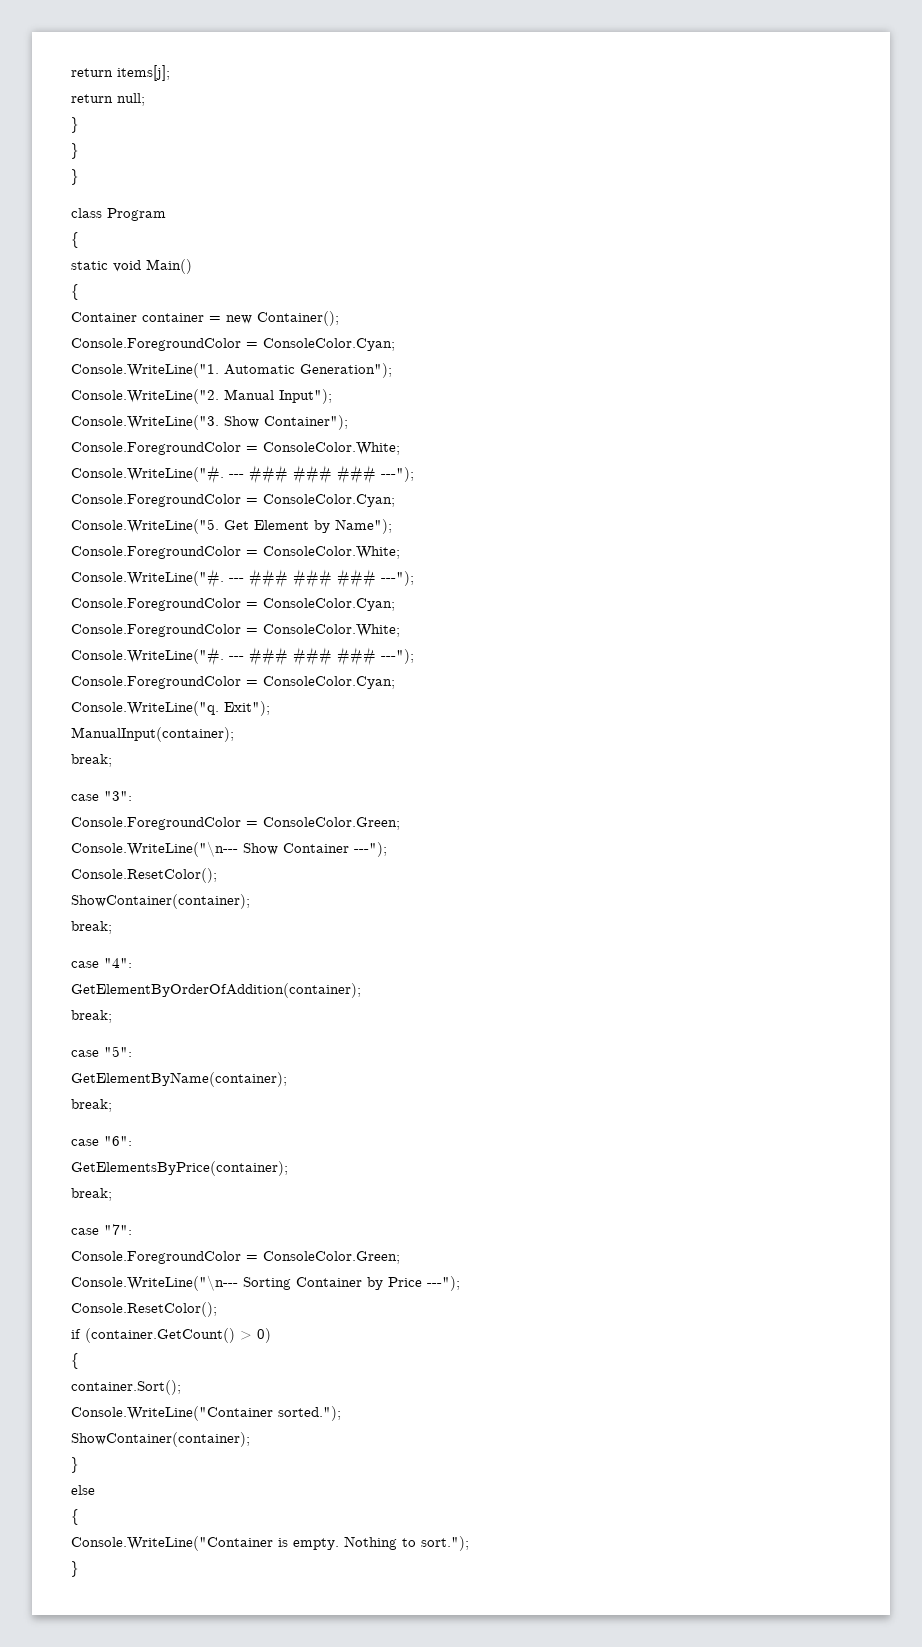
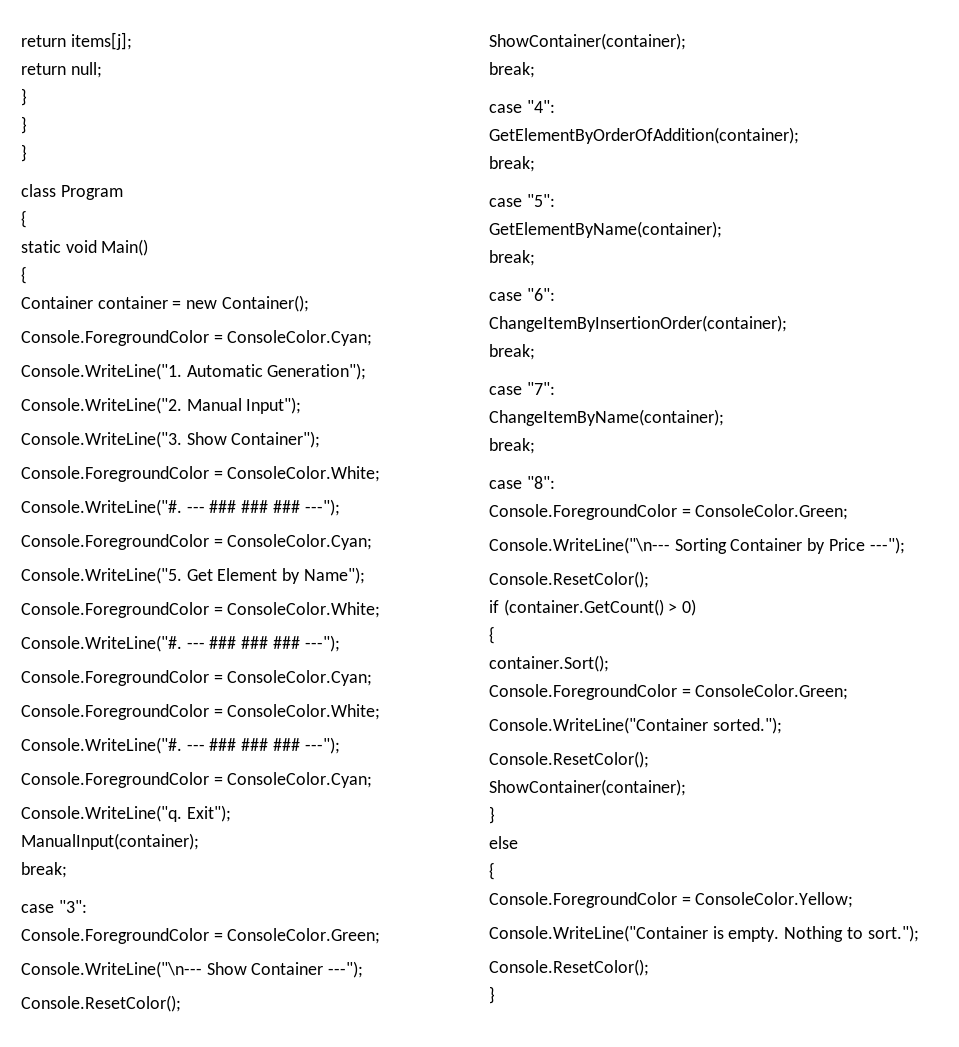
- GetElementsByPrice(container);
+ ChangeItemByInsertionOrder(container);
+ ChangeItemByName(container);
+ break;
+ case "8":
  container.Sort();
+ Console.ForegroundColor = ConsoleColor.Green;
  Console.WriteLine("Container sorted.");
+ Console.ResetColor();
+ Console.ForegroundColor = ConsoleColor.Yellow;
  Nothing to sort.");
+ Console.ResetColor();

